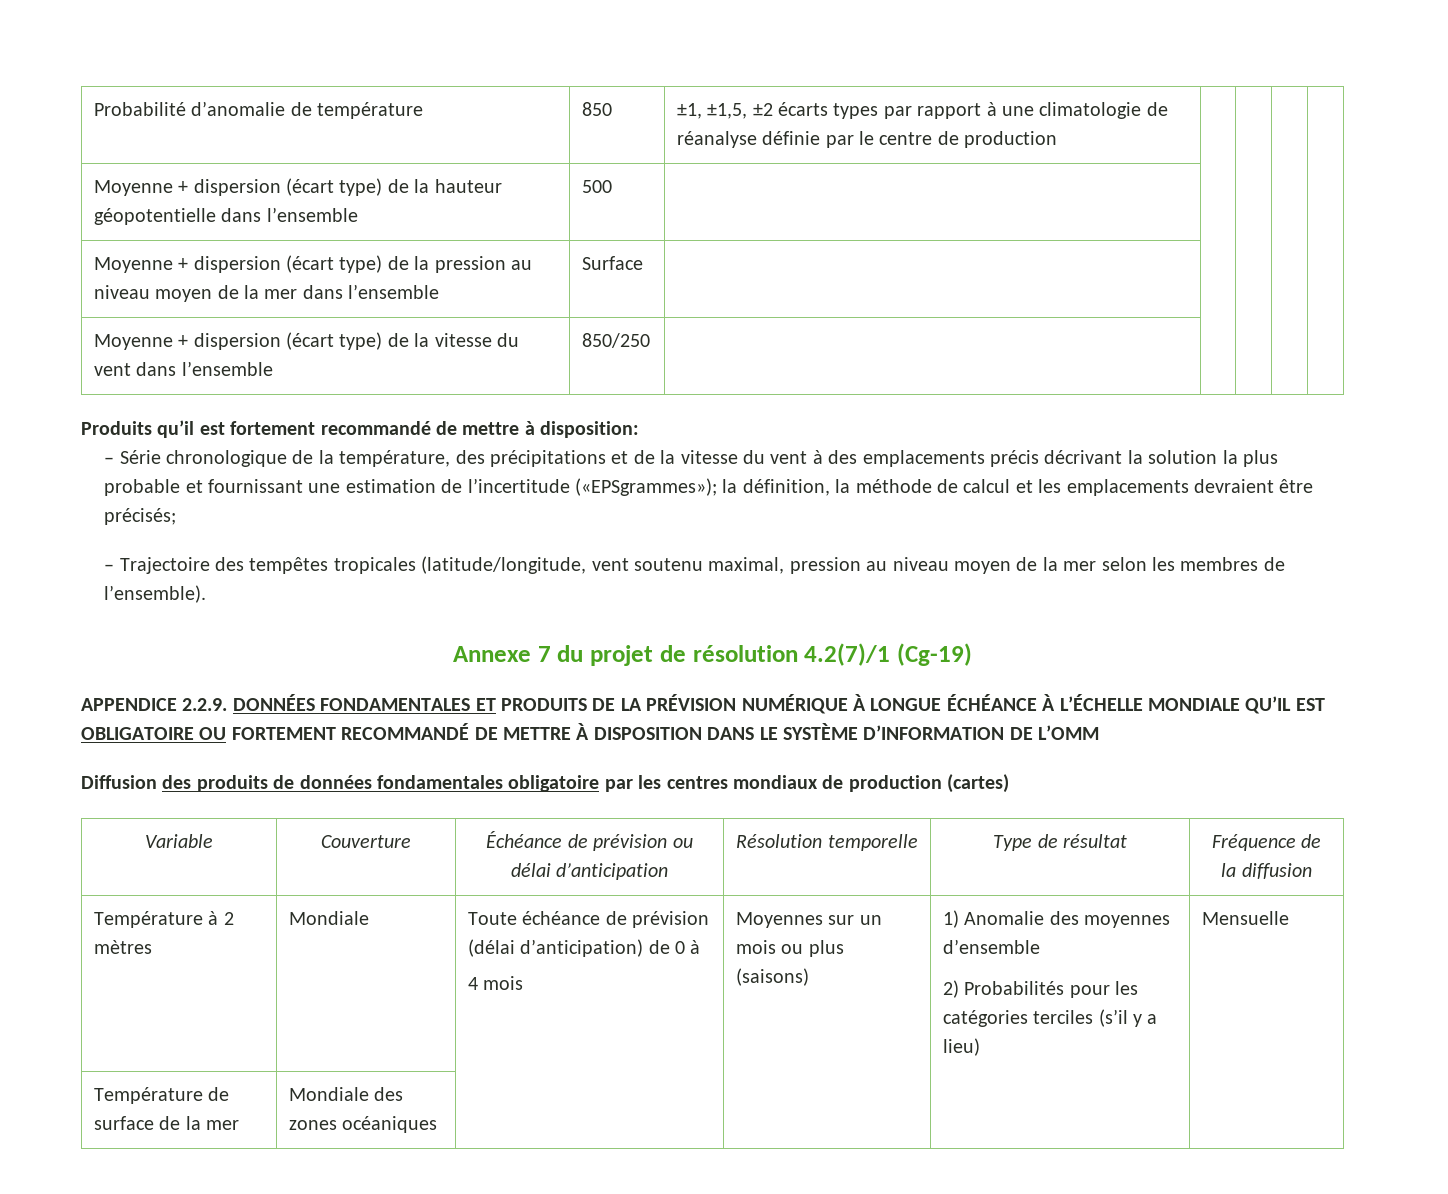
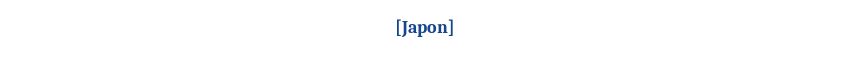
- Probabilité d’anomalie de température | 850 | ±1, ±1,5, ±2 écarts types par rapport à une climatologie de réanalyse définie par le centre de production | | | |
- Moyenne + dispersion (écart type) de la hauteur géopotentielle dans l’ensemble | 500 | | | | |
- Moyenne + dispersion (écart type) de la pression au niveau moyen de la mer dans l’ensemble | Surface | | | | |
- Moyenne + dispersion (écart type) de la vitesse du vent dans l’ensemble | 850/250 | | | | |
- Produits qu’il est fortement recommandé de mettre à disposition:
- – Série chronologique de la température, des précipitations et de la vitesse du vent à des emplacements précis décrivant la solution la plus probable et fournissant une estimation de l’incertitude («EPSgrammes»); la définition, la méthode de calcul et les emplacements devraient être précisés;
- – Trajectoire des tempêtes tropicales (latitude/longitude, vent soutenu maximal, pression au niveau moyen de la mer selon les membres de l’ensemble).
- Annexe 7 du projet de résolution 4.2(7)/1 (Cg-19)
- APPENDICE 2.2.9. DONNÉES FONDAMENTALES ET PRODUITS DE LA PRÉVISION NUMÉRIQUE À LONGUE ÉCHÉANCE À L’ÉCHELLE MONDIALE QU’IL EST OBLIGATOIRE OU FORTEMENT RECOMMANDÉ DE METTRE À DISPOSITION DANS LE SYSTÈME D’INFORMATION DE L’OMM
- Diffusion des produits de données fondamentales obligatoire par les centres mondiaux de production (cartes)
- Variable | Couverture | Échéance de prévision ou délai d’anticipation | Résolution temporelle | Type de résultat | Fréquence de la diffusion
- Température à 2 mètres | Mondiale | Toute échéance de prévision (délai d’anticipation) de 0 à
- 4 mois | Moyennes sur un mois ou plus (saisons) | 1) Anomalie des moyennes d’ensemble
- 2) Probabilités pour les catégories terciles (s’il y a lieu) | Mensuelle
- Température de surface de la mer | Mondiale des zones océaniques | | | |
+ [Japon]

